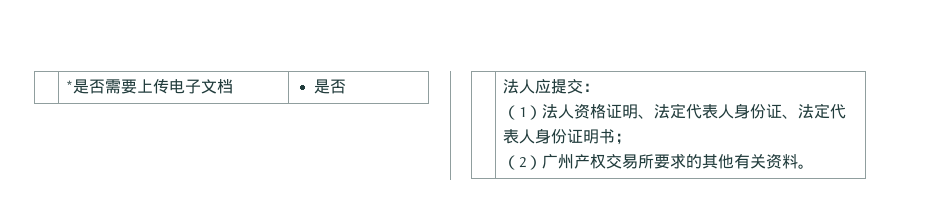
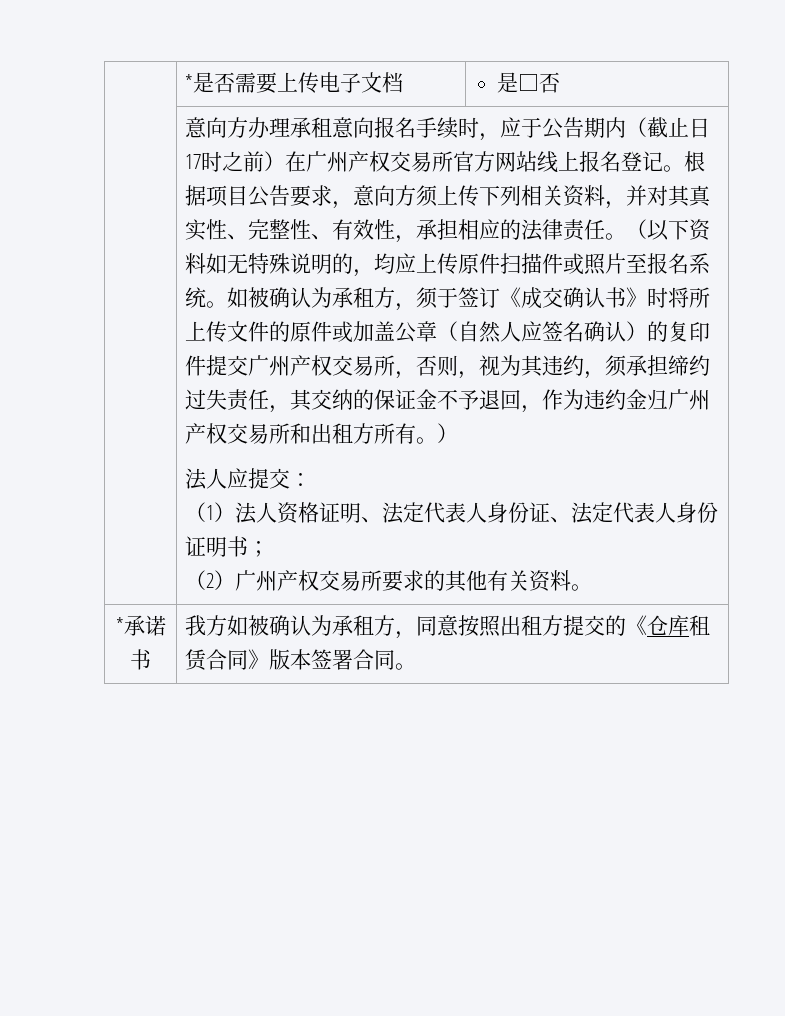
- | *是否需要上传电子文档 | 是否
+ | *是否需要上传电子文档 | 是□否
+ 意向方办理承租意向报名手续时，应于公告期内（截止日17时之前）在广州产权交易所官方网站线上报名登记。根据项目公告要求，意向方须上传下列相关资料，并对其真实性、完整性、有效性，承担相应的法律责任。（以下资料如无特殊说明的，均应上传原件扫描件或照片至报名系统。如被确认为承租方，须于签订《成交确认书》时将所上传文件的原件或加盖公章（自然人应签名确认）的复印件提交广州产权交易所，否则，视为其违约，须承担缔约过失责任，其交纳的保证金不予退回，作为违约金归广州产权交易所和出租方所有。）
+ *承诺书 | 我方如被确认为承租方，同意按照出租方提交的《仓库租赁合同》版本签署合同。

